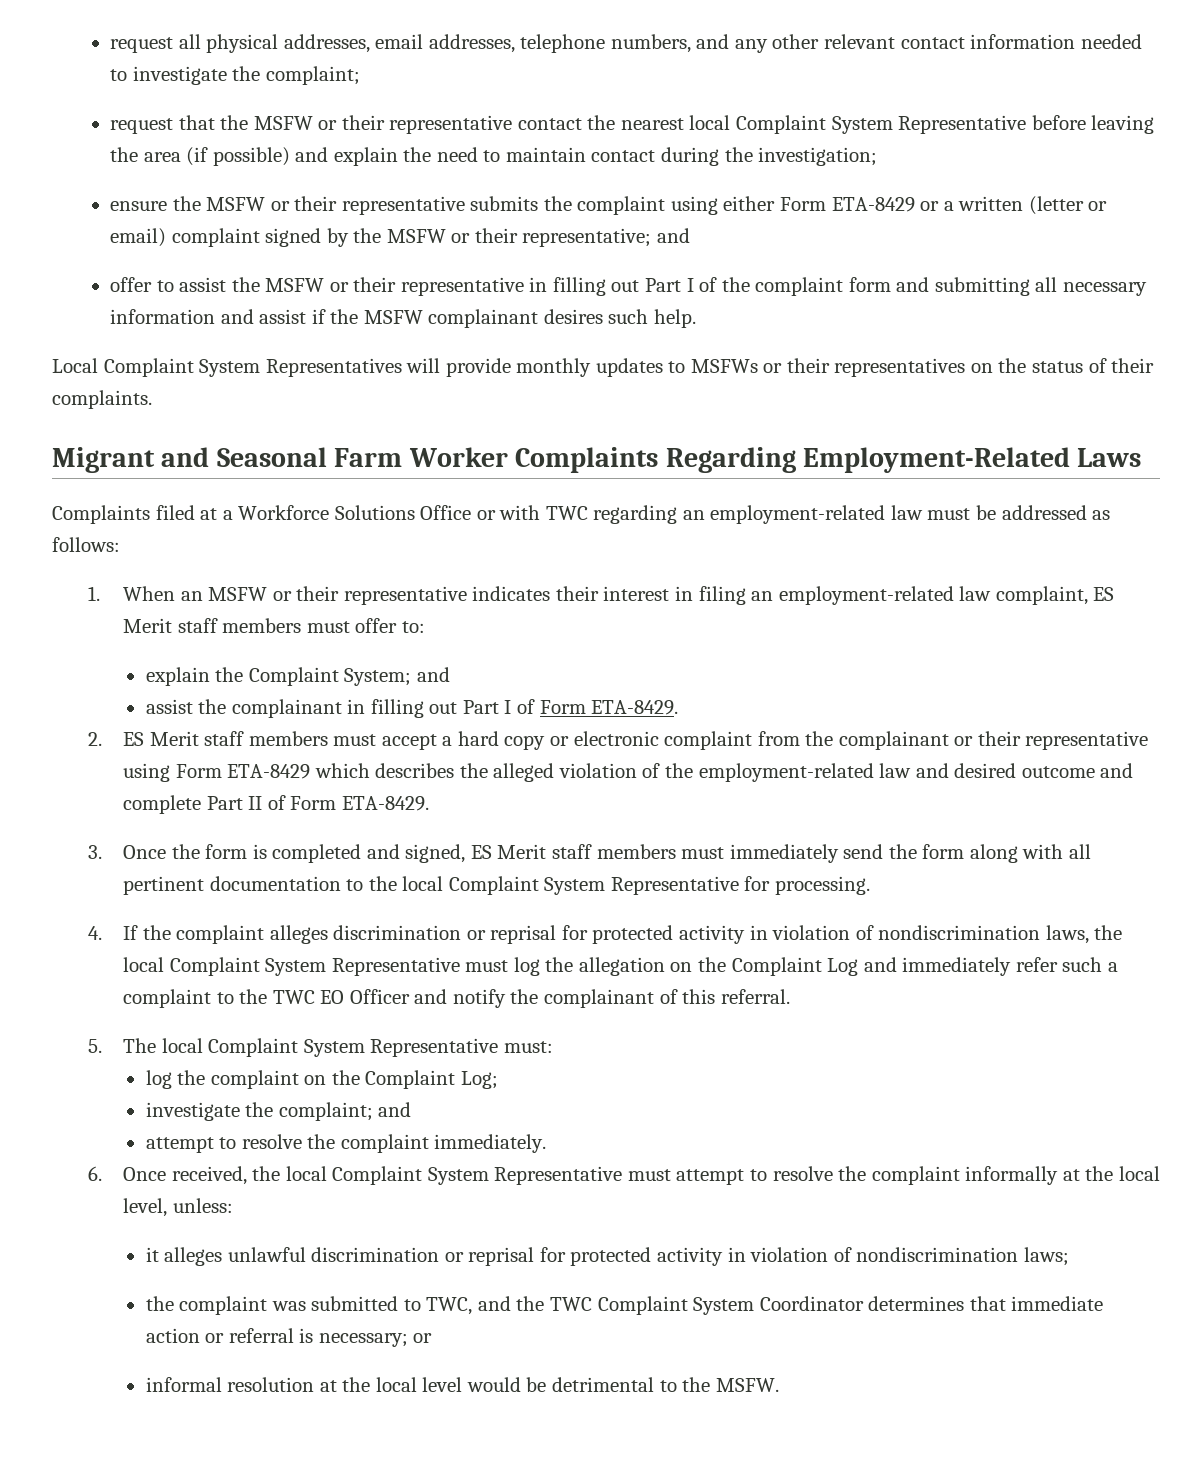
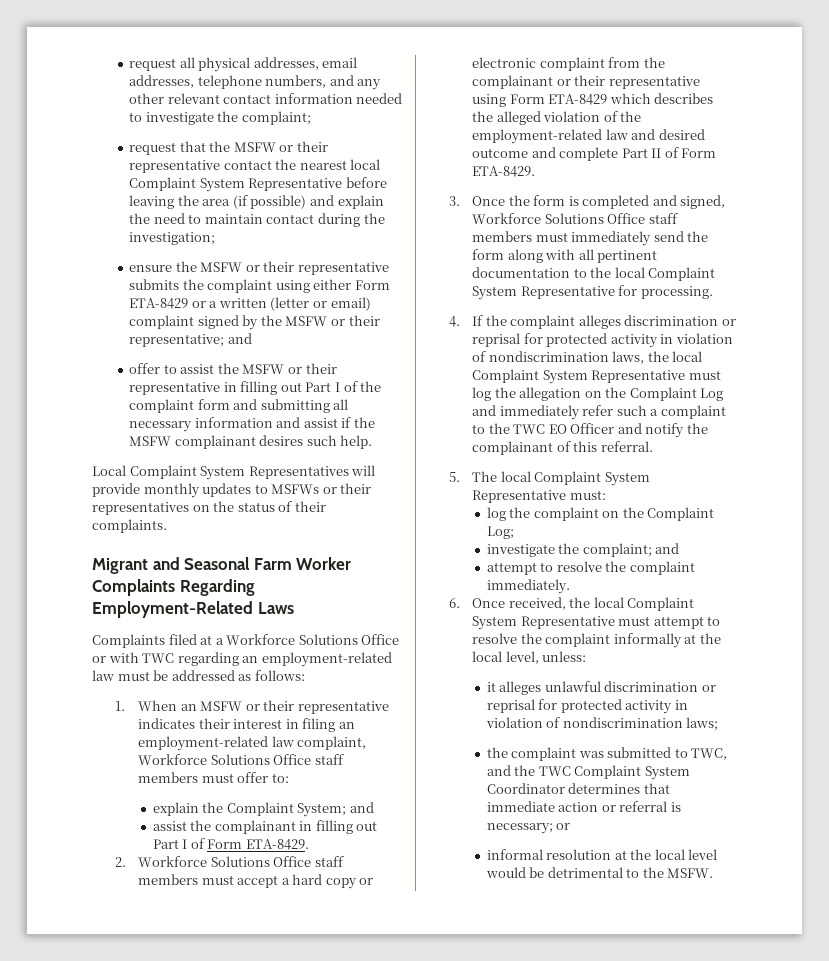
- 1. When an MSFW or their representative indicates their interest in filing an employment-related law complaint, ES Merit staff members must offer to:
+ 1. When an MSFW or their representative indicates their interest in filing an employment-related law complaint, Workforce Solutions Office staff members must offer to:
- 2. ES Merit staff members must accept a hard copy or electronic complaint from the complainant or their representative using Form ETA-8429 which describes the alleged violation of the employment-related law and desired outcome and complete Part II of Form ETA-8429.
+ 2. Workforce Solutions Office staff members must accept a hard copy or electronic complaint from the complainant or their representative using Form ETA-8429 which describes the alleged violation of the employment-related law and desired outcome and complete Part II of Form ETA-8429.
- 3. Once the form is completed and signed, ES Merit staff members must immediately send the form along with all pertinent documentation to the local Complaint System Representative for processing.
+ 3. Once the form is completed and signed, Workforce Solutions Office staff members must immediately send the form along with all pertinent documentation to the local Complaint System Representative for processing.

